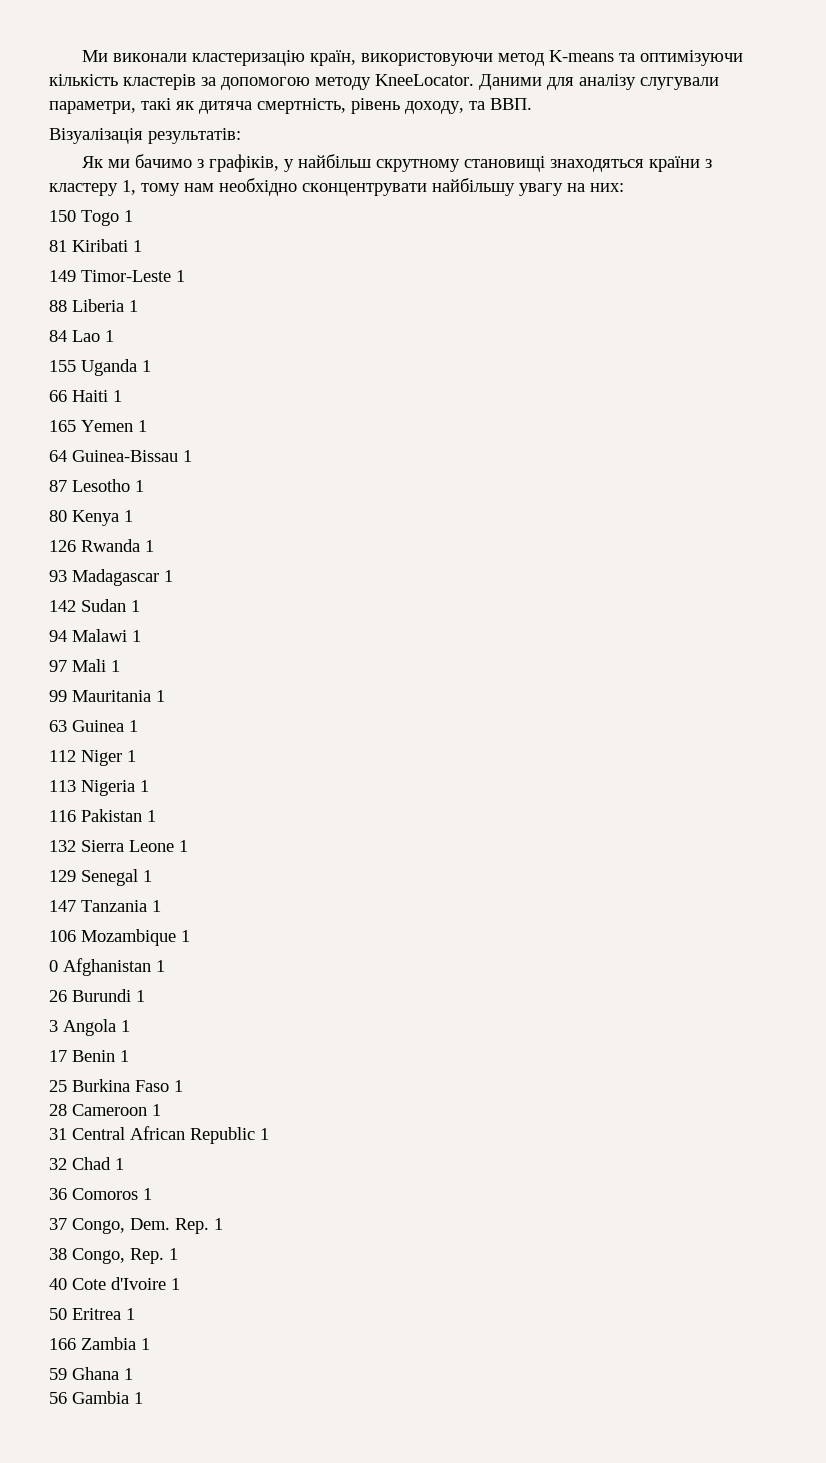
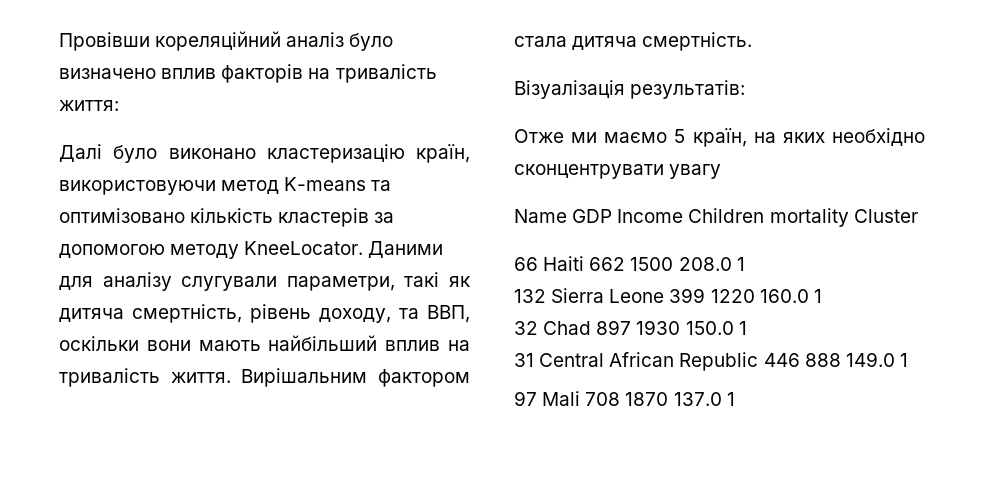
- Ми виконали кластеризацію країн, використовуючи метод K-means та оптимізуючи кількість кластерів за допомогою методу KneeLocator.
+ Провівши кореляційний аналіз було визначено вплив факторів на тривалість життя:
+ Далі було виконано кластеризацію країн, використовуючи метод K-means та оптимізовано кількість кластерів за допомогою методу KneeLocator.
- Даними для аналізу слугували параметри, такі як дитяча смертність, рівень доходу, та ВВП.
+ Даними для аналізу слугували параметри, такі як дитяча смертність, рівень доходу, та ВВП, оскільки вони мають найбільший вплив на тривалість життя. Вирішальним фактором стала дитяча смертність.
  Візуалізація результатів:
- Як ми бачимо з графіків, у найбільш скрутному становищі знаходяться країни з кластеру 1, тому нам необхідно сконцентрувати найбільшу увагу на них:
- 150 Togo 1
- 81 Kiribati 1
- 149 Timor-Leste 1
- 88 Liberia 1
- 84 Lao 1
- 155 Uganda 1
- 66 Haiti 1
- 165 Yemen 1
- 64 Guinea-Bissau 1
- 87 Lesotho 1
- 80 Kenya 1
- 126 Rwanda 1
- 93 Madagascar 1
- 142 Sudan 1
- 94 Malawi 1
- 97 Mali 1
- 99 Mauritania 1
- 63 Guinea 1
- 112 Niger 1
- 113 Nigeria 1
- 116 Pakistan 1
- 132 Sierra Leone 1
- 129 Senegal 1
- 147 Tanzania 1
- 106 Mozambique 1
- 0 Afghanistan 1
- 26 Burundi 1
- 3 Angola 1
- 17 Benin 1
- 25 Burkina Faso 1
- 28 Cameroon 1
+ Отже ми маємо 5 країн, на яких необхідно сконцентрувати увагу
+ Name GDP Income Children mortality Cluster
+ 66 Haiti 662 1500 208.0 1
+ 132 Sierra Leone 399 1220 160.0 1
+ 32 Chad 897 1930 150.0 1
- 31 Central African Republic 1
- 32 Chad 1
- 36 Comoros 1
- 37 Congo, Dem. Rep. 1
- 38 Congo, Rep. 1
- 40 Cote d'Ivoire 1
- 50 Eritrea 1
- 166 Zambia 1
- 59 Ghana 1
- 56 Gambia 1
+ 31 Central African Republic 446 888 149.0 1
+ 97 Mali 708 1870 137.0 1

